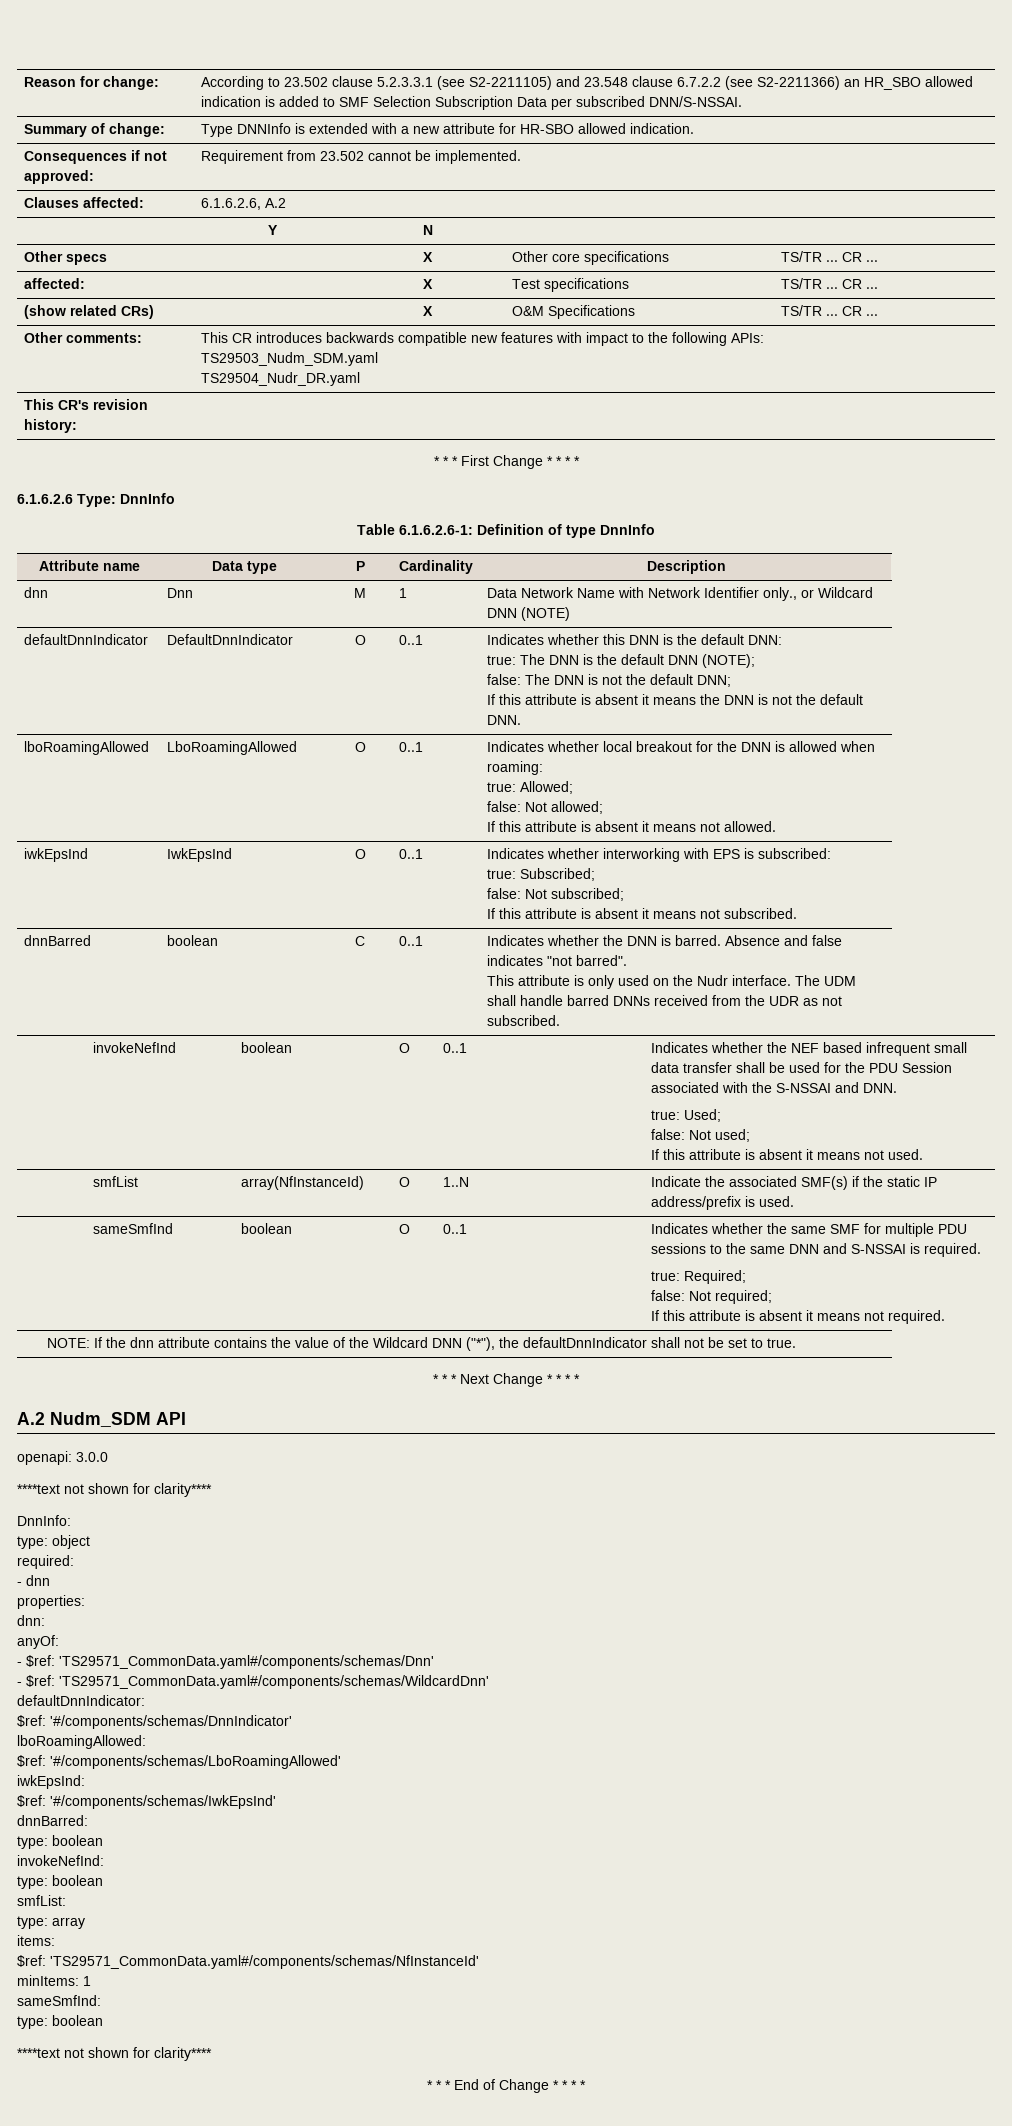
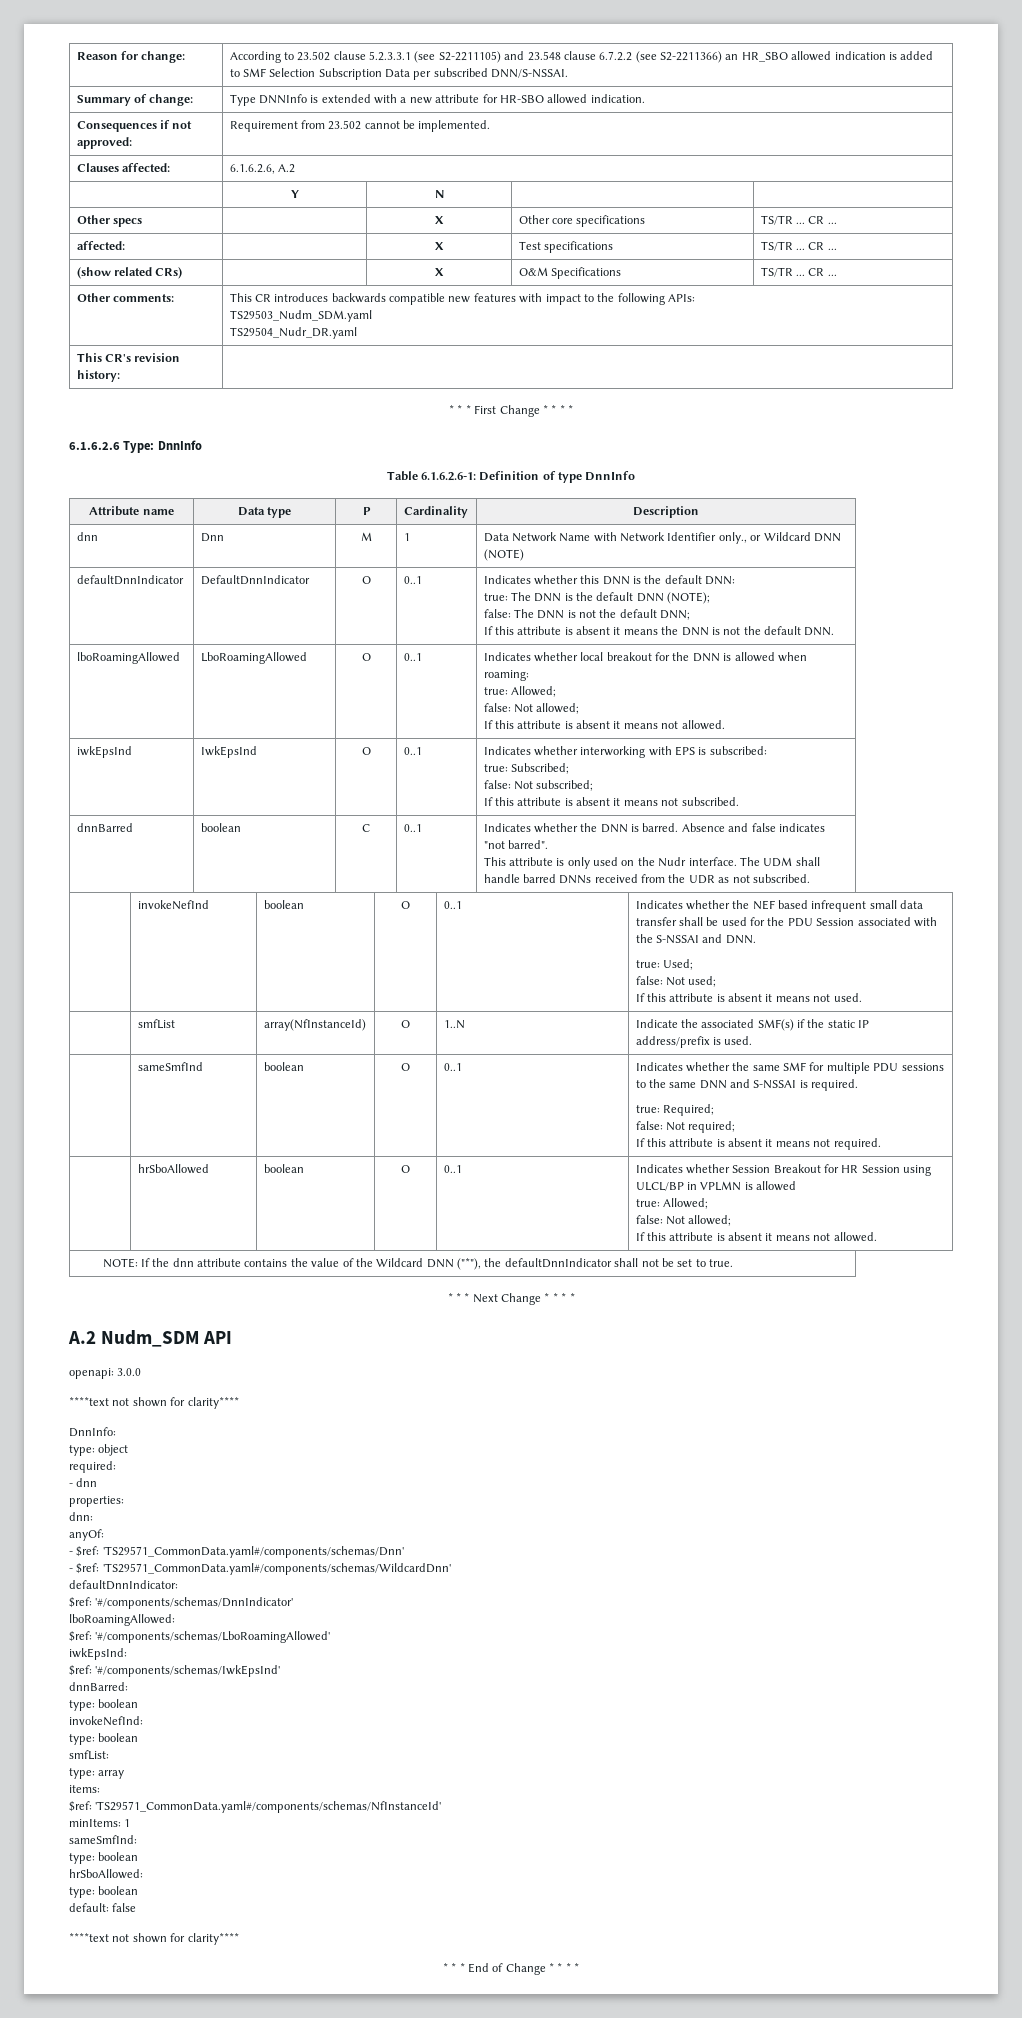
+ | hrSboAllowed | boolean | O | 0..1 | Indicates whether Session Breakout for HR Session using ULCL/BP in VPLMN is allowed
+ true: Allowed;
+ false: Not allowed;
+ If this attribute is absent it means not allowed.
+ hrSboAllowed:
+ type: boolean
+ default: false

